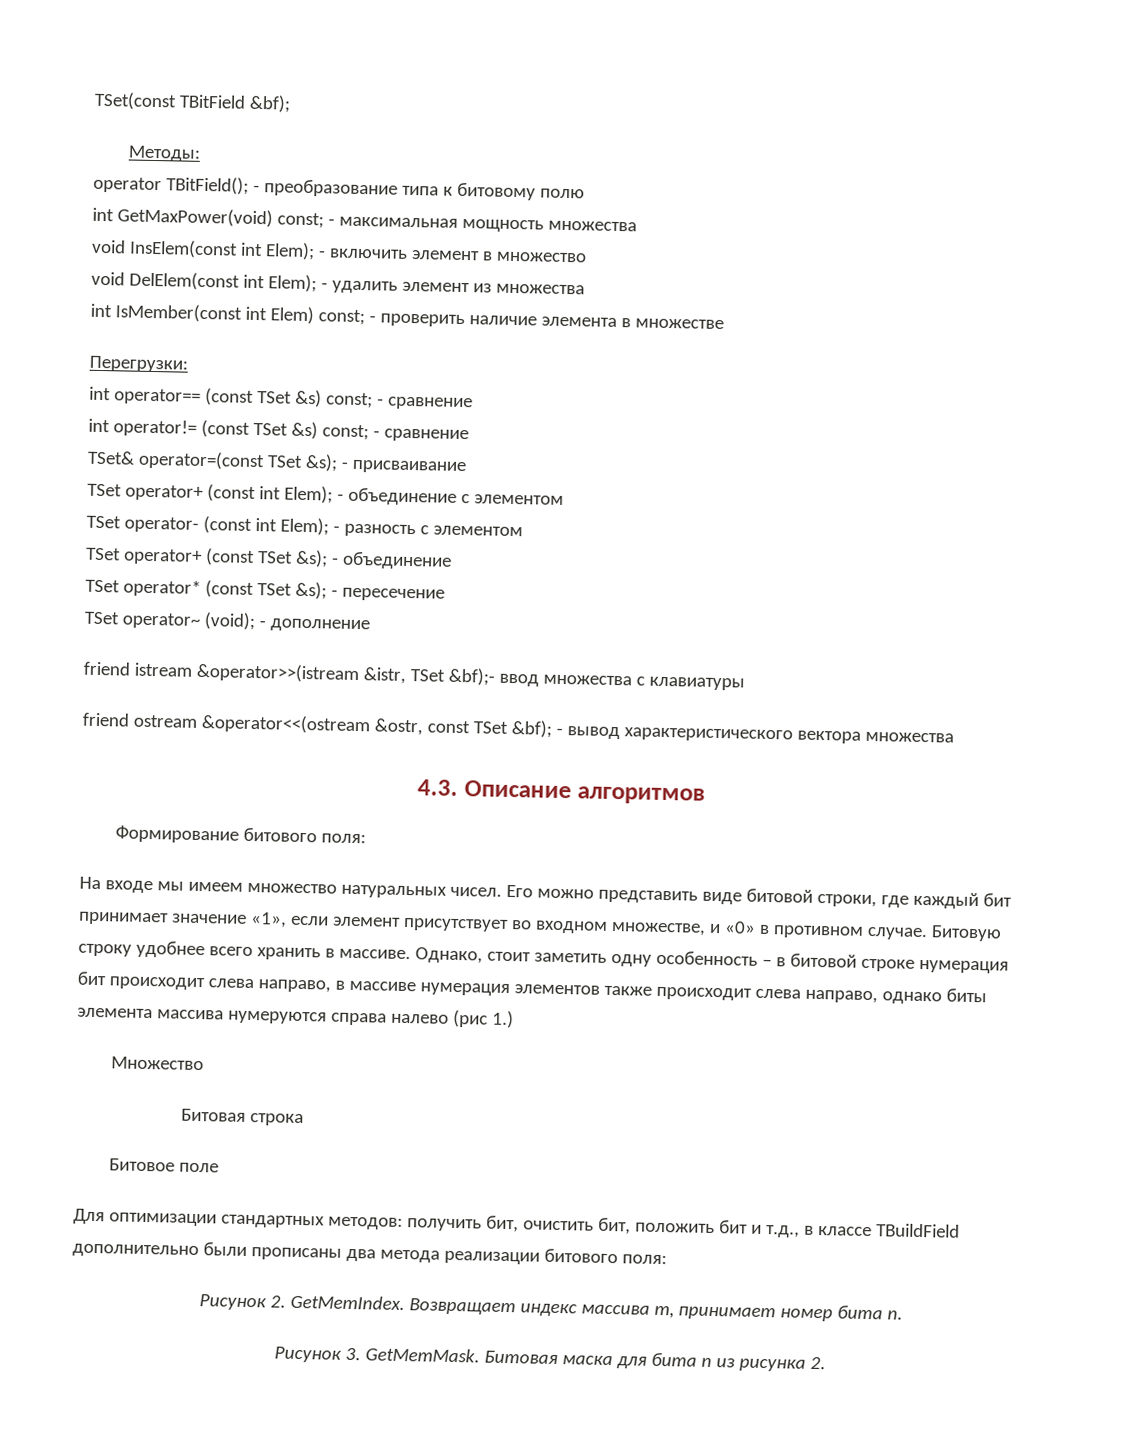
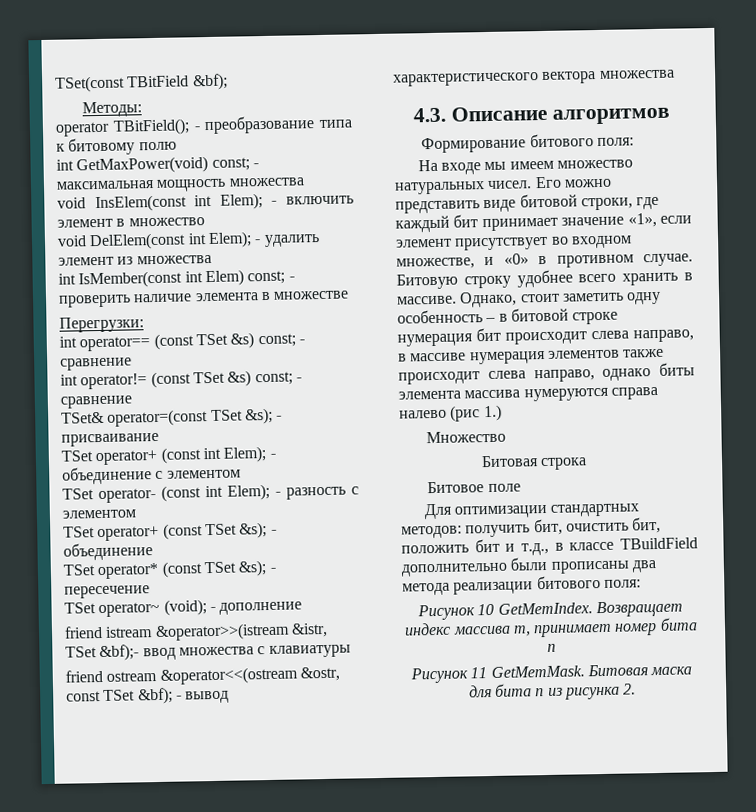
- Рисунок 2. GetMemIndex.
+ Рисунок 10 GetMemIndex.
- Возвращает индекс массива m, принимает номер бита n.
- Рисунок 3. GetMemMask.
+ Возвращает индекс массива m, принимает номер бита n
+ Рисунок 11 GetMemMask.

